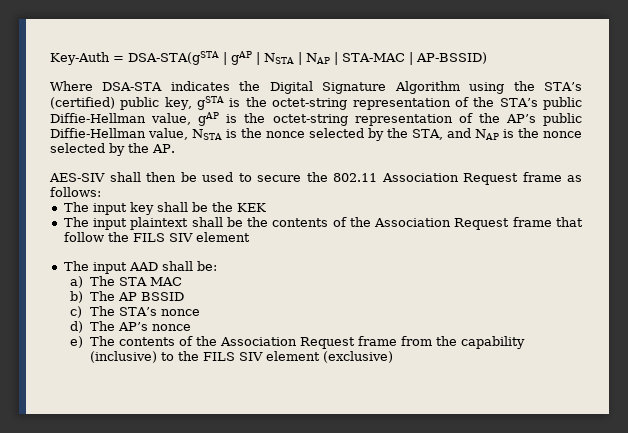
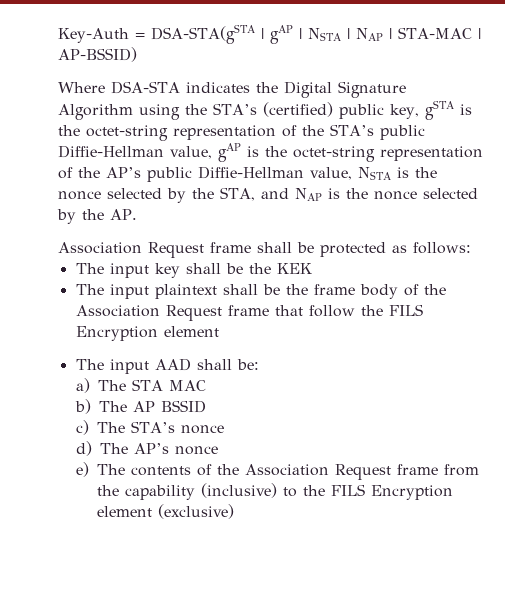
- AES-SIV shall then be used to secure the 802.11 Association Request frame as follows:
+ Association Request frame shall be protected as follows:
- The input plaintext shall be the contents of the Association Request frame that follow the FILS SIV element
+ The input plaintext shall be the frame body of the Association Request frame that follow the FILS Encryption element
- e) The contents of the Association Request frame from the capability (inclusive) to the FILS SIV element (exclusive)
+ e) The contents of the Association Request frame from the capability (inclusive) to the FILS Encryption element (exclusive)

